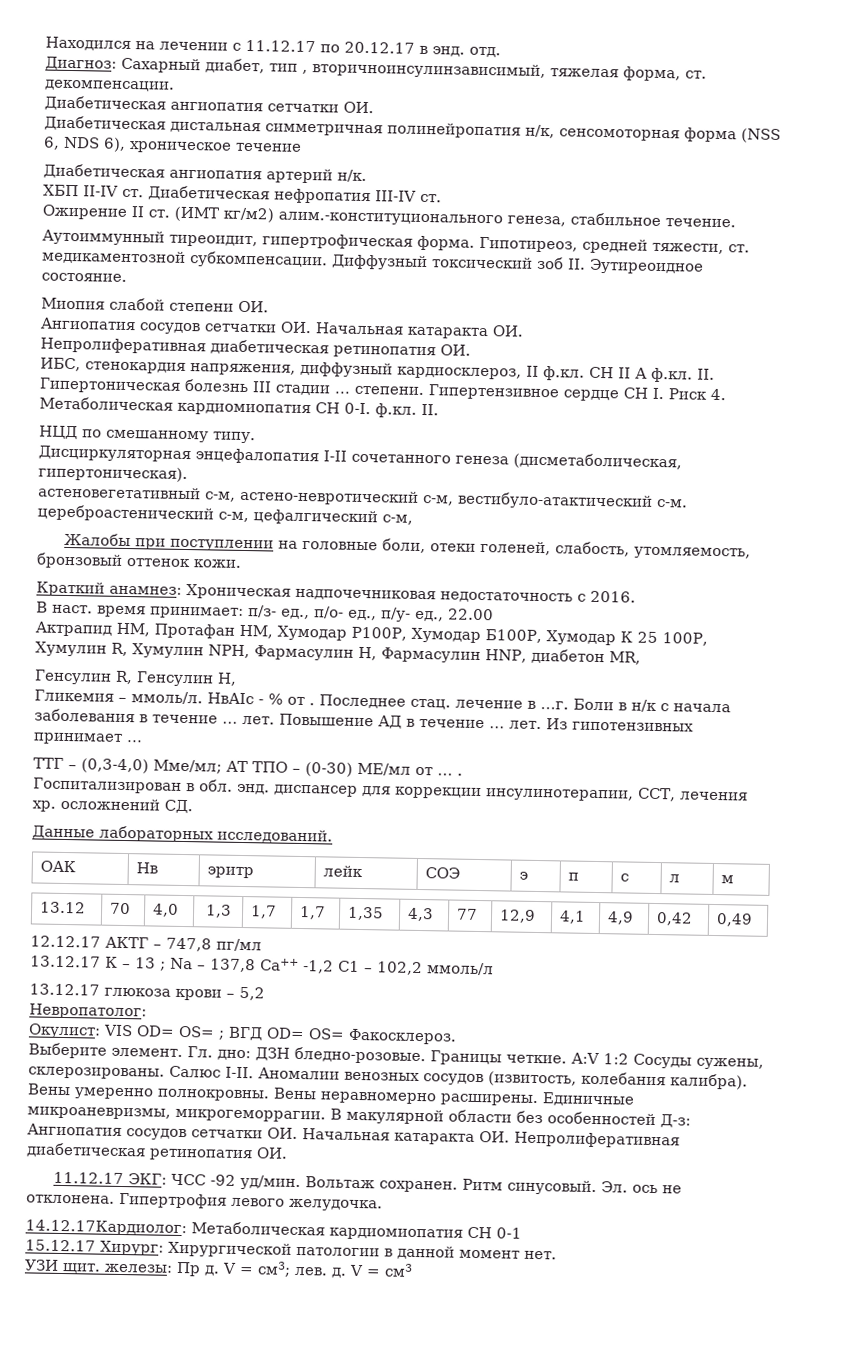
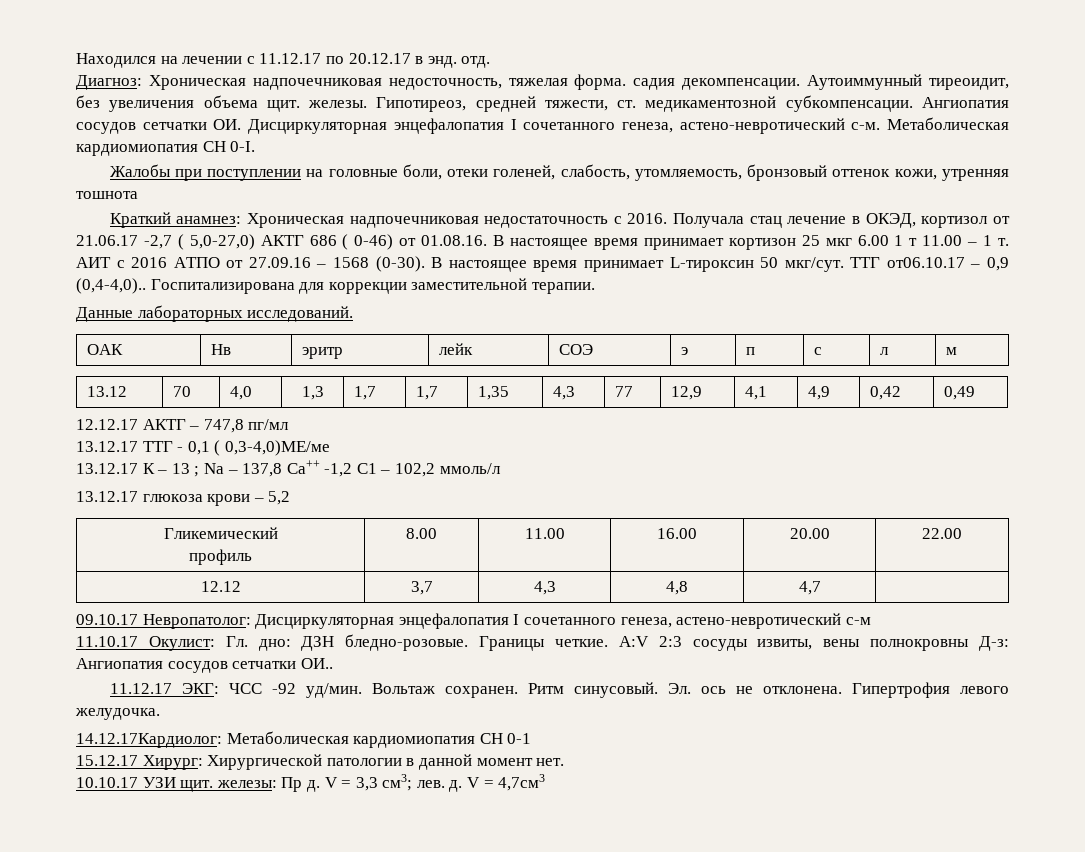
- Диагноз: Сахарный диабет, тип , вторичноинсулинзависимый, тяжелая форма, ст. декомпенсации.
- Диабетическая ангиопатия сетчатки ОИ.
- Диабетическая дистальная симметричная полинейропатия н/к, сенсомоторная форма (NSS 6, NDS 6), хроническое течение
- Диабетическая ангиопатия артерий н/к.
- ХБП II-IV ст. Диабетическая нефропатия III-IV ст.
- Ожирение II ст. (ИМТ кг/м2) алим.-конституционального генеза, стабильное течение.
- Аутоиммунный тиреоидит, гипертрофическая форма.
+ Диагноз: Хроническая надпочечниковая недосточность, тяжелая форма. садия декомпенсации. Аутоиммунный тиреоидит, без увеличения объема щит. железы.
- Диффузный токсический зоб II. Эутиреоидное состояние.
- Миопия слабой степени ОИ.
- Ангиопатия сосудов сетчатки ОИ. Начальная катаракта ОИ.
- Непролиферативная диабетическая ретинопатия ОИ.
- ИБС, стенокардия напряжения, диффузный кардиосклероз, II ф.кл. СН II А ф.кл. II. Гипертоническая болезнь III стадии … степени. Гипертензивное сердце СН I. Риск 4. Метаболическая кардиомиопатия СН 0-I. ф.кл. II.
- НЦД по смешанному типу.
- Дисциркуляторная энцефалопатия I-II сочетанного генеза (дисметаболическая, гипертоническая).
- астеновегетативный с-м, астено-невротический с-м, вестибуло-атактический с-м. цереброастенический с-м, цефалгический с-м,
+ Ангиопатия сосудов сетчатки ОИ. Дисциркуляторная энцефалопатия I сочетанного генеза, астено-невротический с-м. Метаболическая кардиомиопатия СН 0-I.
- Жалобы при поступлении на головные боли, отеки голеней, слабость, утомляемость, бронзовый оттенок кожи.
+ Жалобы при поступлении на головные боли, отеки голеней, слабость, утомляемость, бронзовый оттенок кожи, утренняя тошнота
- Краткий анамнез: Хроническая надпочечниковая недостаточность с 2016.
- В наст. время принимает: п/з- ед., п/о- ед., п/у- ед., 22.00
- Актрапид НМ, Протафан НМ, Хумодар Р100Р, Хумодар Б100Р, Хумодар К 25 100Р, Хумулин R, Хумулин NРН, Фармасулин Н, Фармасулин НNР, диабетон МR,
- Генсулин R, Генсулин Н,
- Гликемия – ммоль/л. НвАIс - % от . Последнее стац. лечение в …г. Боли в н/к с начала заболевания в течение … лет. Повышение АД в течение … лет. Из гипотензивных принимает …
- ТТГ – (0,3-4,0) Мме/мл; АТ ТПО – (0-30) МЕ/мл от … .
- Госпитализирован в обл. энд. диспансер для коррекции инсулинотерапии, ССТ, лечения хр. осложнений СД.
+ Краткий анамнез: Хроническая надпочечниковая недостаточность с 2016. Получала стац лечение в ОКЭД, кортизол от 21.06.17 -2,7 ( 5,0-27,0) АКТГ 686 ( 0-46) от 01.08.16. В настоящее время принимает кортизон 25 мкг 6.00 1 т 11.00 – 1 т. АИТ с 2016 АТПО от 27.09.16 – 1568 (0-30). В настоящее время принимает L-тироксин 50 мкг/сут. ТТГ от06.10.17 – 0,9 (0,4-4,0).. Госпитализирована для коррекции заместительной терапии.
+ 13.12.17 ТТГ - 0,1 ( 0,3-4,0)МЕ/ме
- Невропатолог:
- Окулист: VIS OD= OS= ; ВГД OD= OS= Факосклероз.
- Выберите элемент. Гл. дно: ДЗН бледно-розовые.
+ Гликемический
+ профиль | 8.00 | 11.00 | 16.00 | 20.00 | 22.00
+ 12.12 | 3,7 | 4,3 | 4,8 | 4,7 |
+ 09.10.17 Невропатолог: Дисциркуляторная энцефалопатия I сочетанного генеза, астено-невротический с-м
+ 11.10.17 Окулист: Гл. дно: ДЗН бледно-розовые.
- А:V 1:2 Сосуды сужены, склерозированы. Салюс I-II. Аномалии венозных сосудов (извитость, колебания калибра). Вены умеренно полнокровны. Вены неравномерно расширены. Единичные микроаневризмы, микрогеморрагии. В макулярной области без особенностей Д-з: Ангиопатия сосудов сетчатки ОИ. Начальная катаракта ОИ. Непролиферативная диабетическая ретинопатия ОИ.
+ А:V 2:3 сосуды извиты, вены полнокровны Д-з: Ангиопатия сосудов сетчатки ОИ..
- УЗИ щит. железы: Пр д.
+ 10.10.17 УЗИ щит. железы: Пр д.
- V = см3; лев. д.
+ V = 3,3 см3; лев. д.
- V = см3
+ V = 4,7см3

